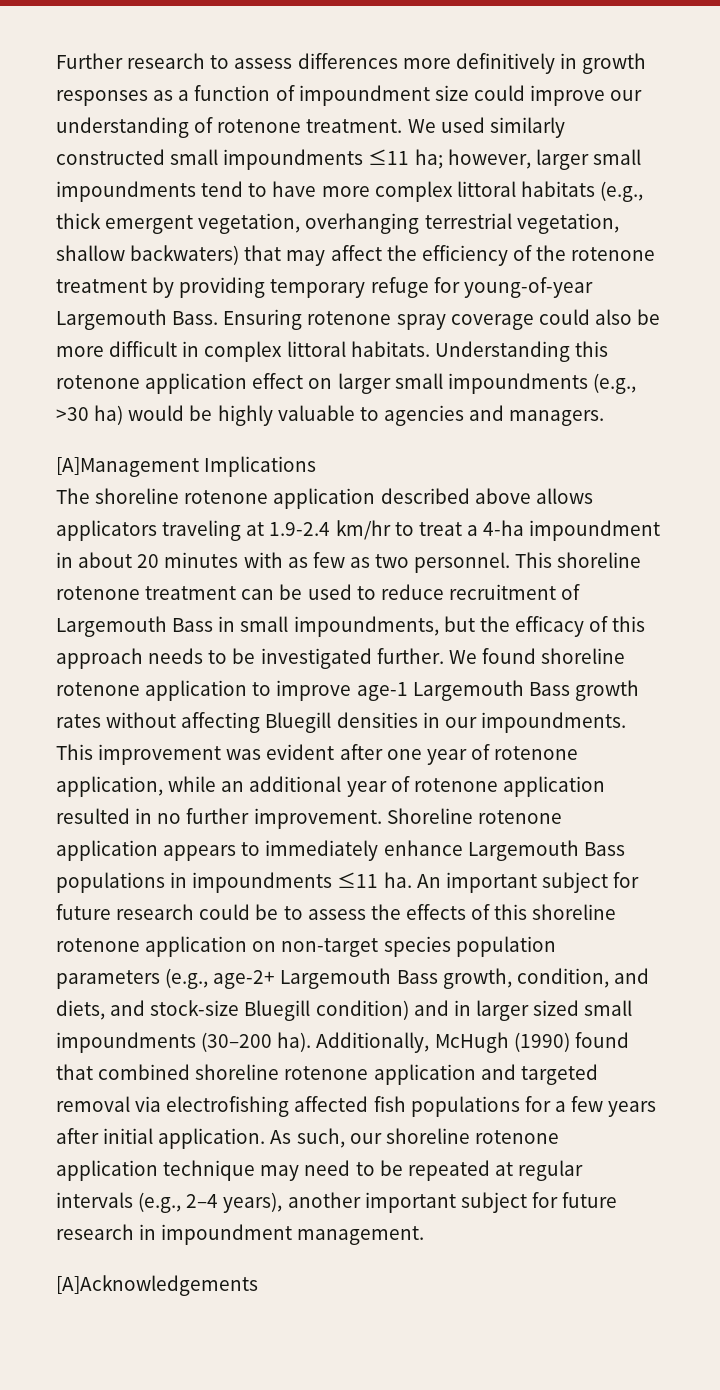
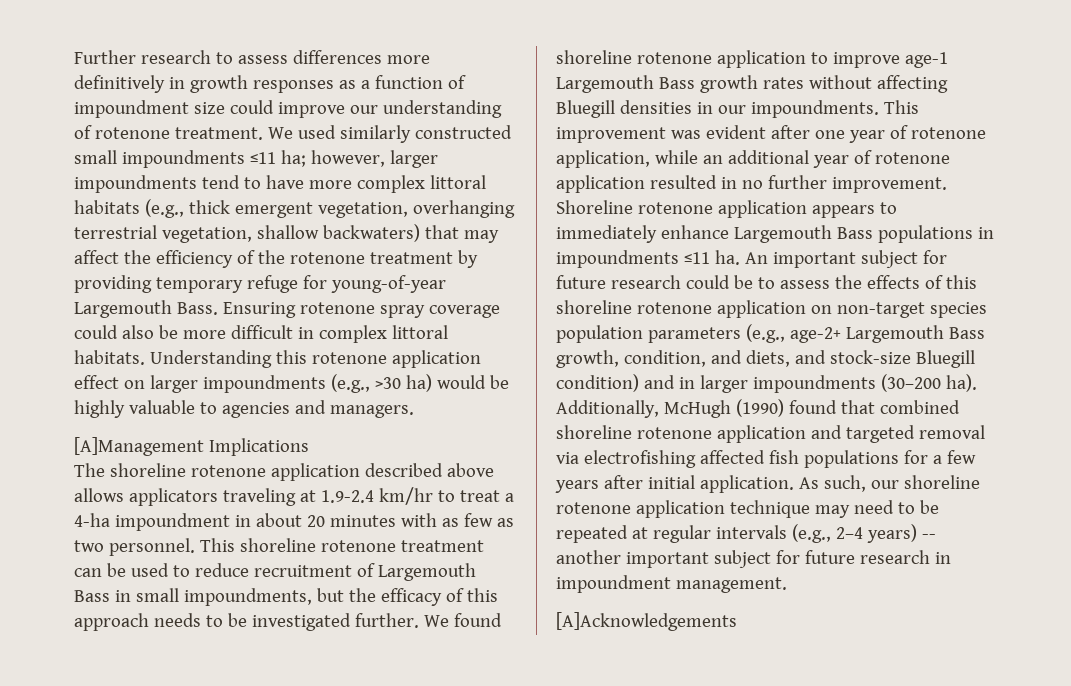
- We used similarly constructed small impoundments ≤11 ha; however, larger small impoundments tend to have more complex littoral habitats (e.g., thick emergent vegetation, overhanging terrestrial vegetation, shallow backwaters) that may affect the efficiency of the rotenone treatment by providing temporary refuge for young-of-year Largemouth Bass.
+ We used similarly constructed small impoundments ≤11 ha; however, larger impoundments tend to have more complex littoral habitats (e.g., thick emergent vegetation, overhanging terrestrial vegetation, shallow backwaters) that may affect the efficiency of the rotenone treatment by providing temporary refuge for young-of-year Largemouth Bass.
- Understanding this rotenone application effect on larger small impoundments (e.g., >30 ha) would be highly valuable to agencies and managers.
+ Understanding this rotenone application effect on larger impoundments (e.g., >30 ha) would be highly valuable to agencies and managers.
- An important subject for future research could be to assess the effects of this shoreline rotenone application on non-target species population parameters (e.g., age-2+ Largemouth Bass growth, condition, and diets, and stock-size Bluegill condition) and in larger sized small impoundments (30–200 ha).
+ An important subject for future research could be to assess the effects of this shoreline rotenone application on non-target species population parameters (e.g., age-2+ Largemouth Bass growth, condition, and diets, and stock-size Bluegill condition) and in larger impoundments (30–200 ha).
- As such, our shoreline rotenone application technique may need to be repeated at regular intervals (e.g., 2–4 years), another important subject for future research in impoundment management.
+ As such, our shoreline rotenone application technique may need to be repeated at regular intervals (e.g., 2–4 years) -- another important subject for future research in impoundment management.

